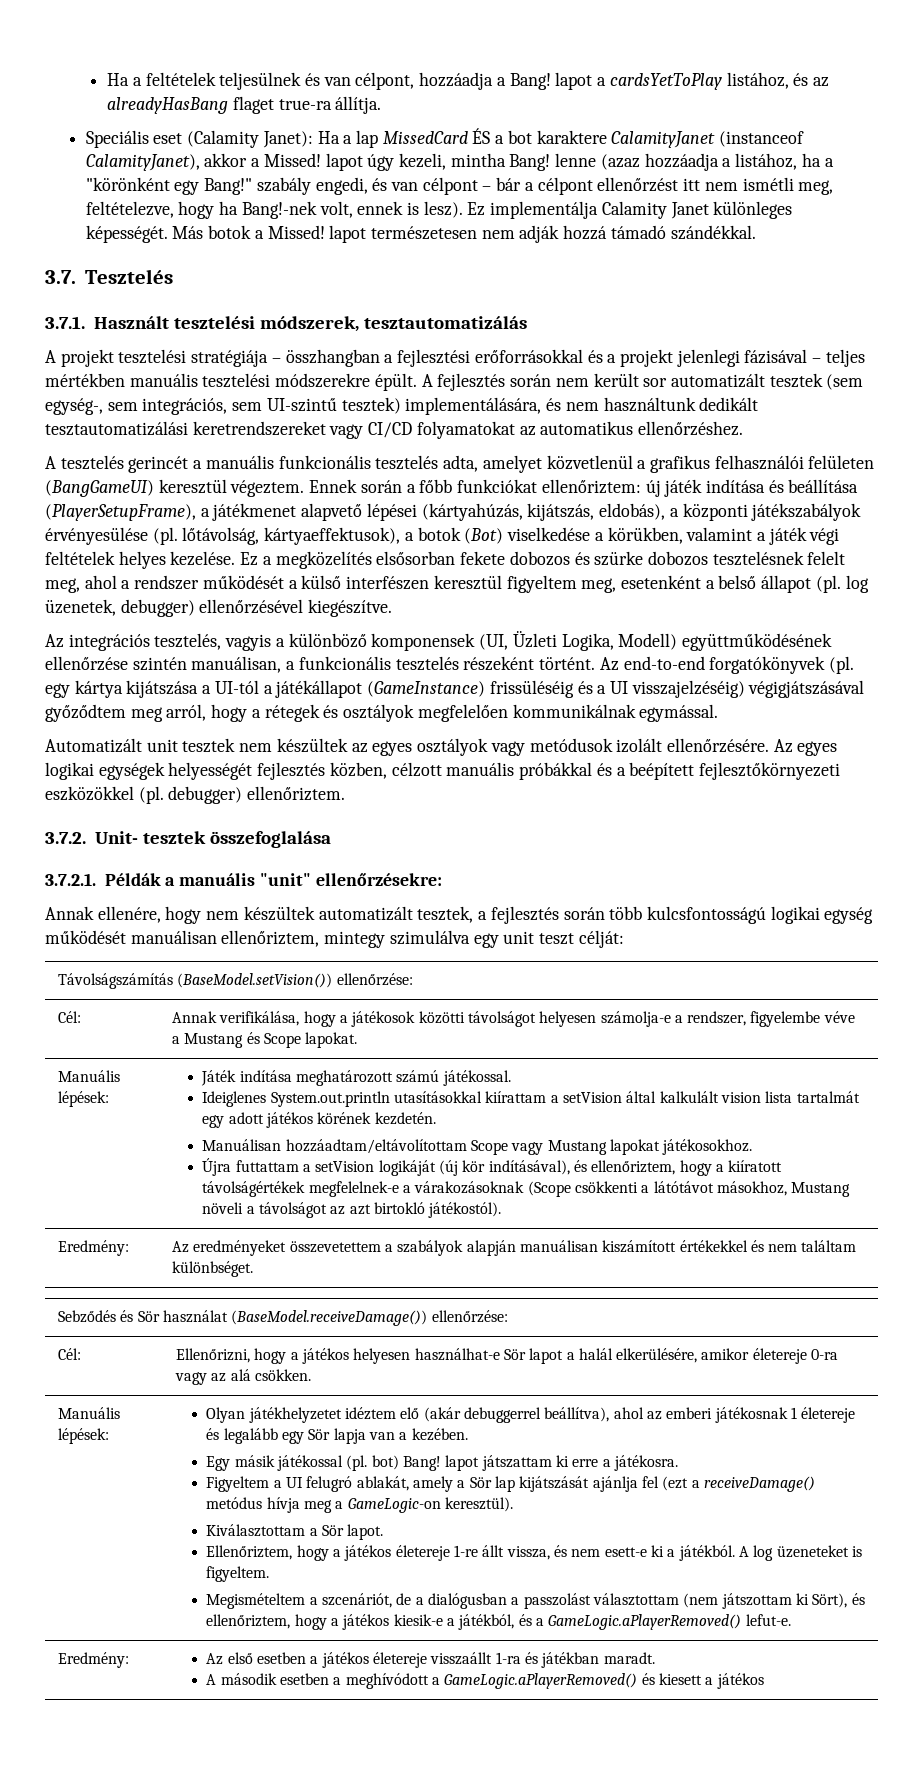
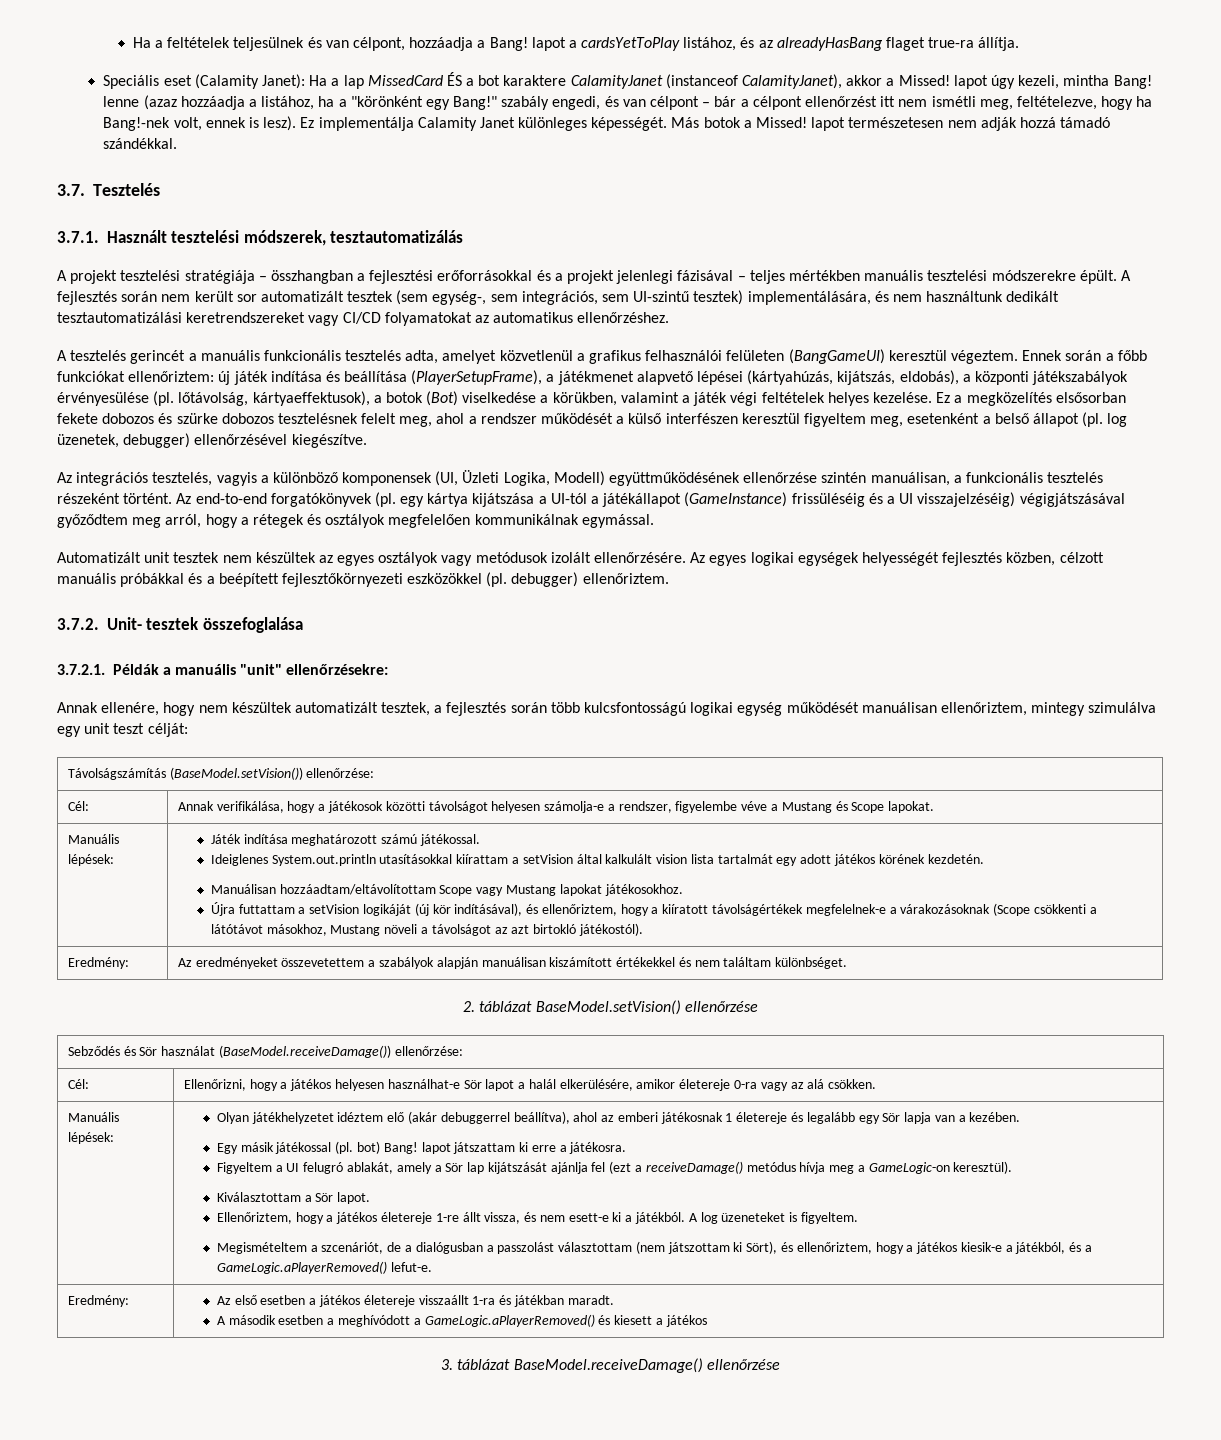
+ 2. táblázat BaseModel.setVision() ellenőrzése
+ 3. táblázat BaseModel.receiveDamage() ellenőrzése

